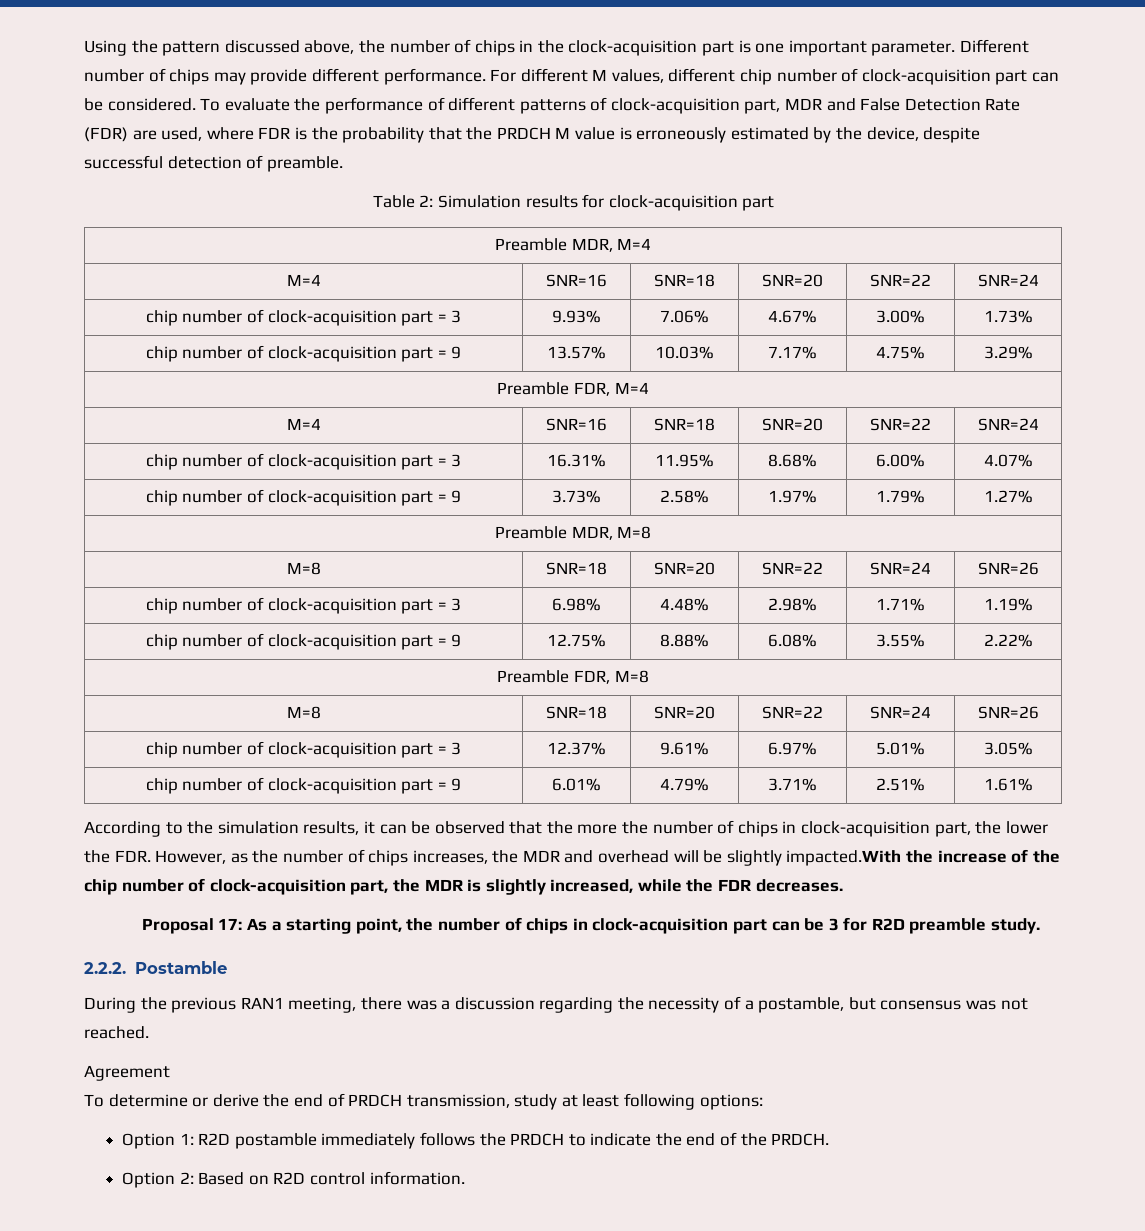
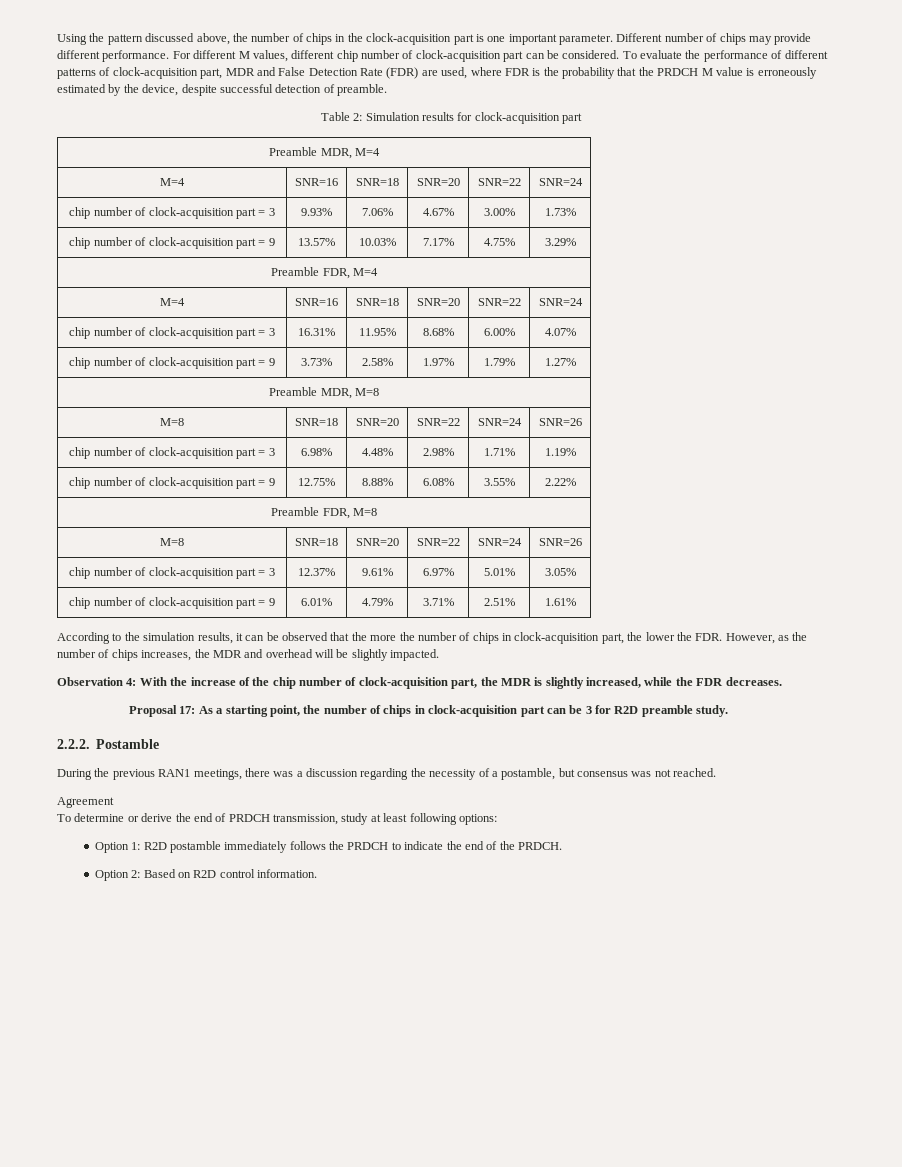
- According to the simulation results, it can be observed that the more the number of chips in clock-acquisition part, the lower the FDR. However, as the number of chips increases, the MDR and overhead will be slightly impacted.With the increase of the chip number of clock-acquisition part, the MDR is slightly increased, while the FDR decreases.
+ According to the simulation results, it can be observed that the more the number of chips in clock-acquisition part, the lower the FDR. However, as the number of chips increases, the MDR and overhead will be slightly impacted.
+ Observation 4: With the increase of the chip number of clock-acquisition part, the MDR is slightly increased, while the FDR decreases.
- During the previous RAN1 meeting, there was a discussion regarding the necessity of a postamble, but consensus was not reached.
+ During the previous RAN1 meetings, there was a discussion regarding the necessity of a postamble, but consensus was not reached.

